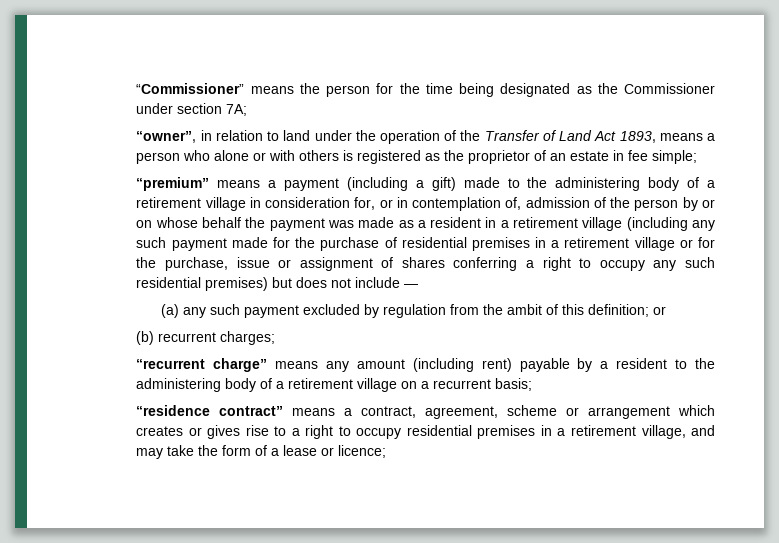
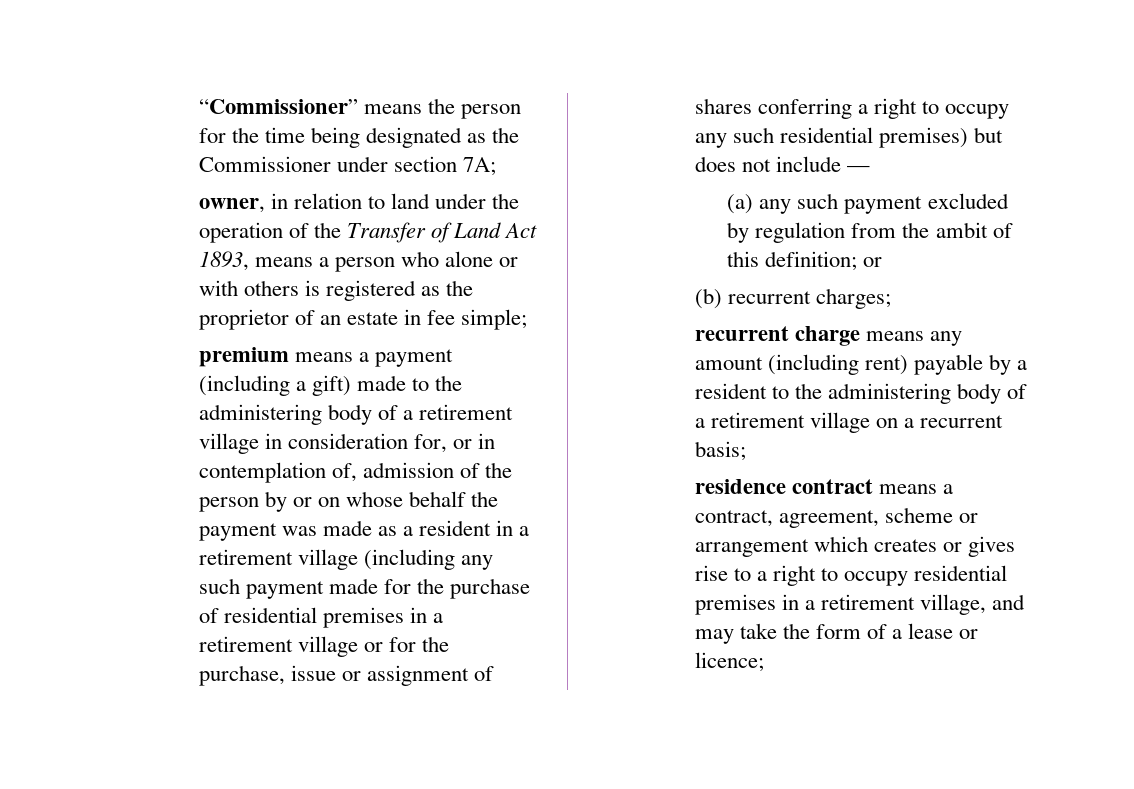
- “owner”, in relation to land under the operation of the Transfer of Land Act 1893, means a person who alone or with others is registered as the proprietor of an estate in fee simple;
+ owner, in relation to land under the operation of the Transfer of Land Act 1893, means a person who alone or with others is registered as the proprietor of an estate in fee simple;
- “premium” means a payment (including a gift) made to the administering body of a retirement village in consideration for, or in contemplation of, admission of the person by or on whose behalf the payment was made as a resident in a retirement village (including any such payment made for the purchase of residential premises in a retirement village or for the purchase, issue or assignment of shares conferring a right to occupy any such residential premises) but does not include —
+ premium means a payment (including a gift) made to the administering body of a retirement village in consideration for, or in contemplation of, admission of the person by or on whose behalf the payment was made as a resident in a retirement village (including any such payment made for the purchase of residential premises in a retirement village or for the purchase, issue or assignment of shares conferring a right to occupy any such residential premises) but does not include —
- “recurrent charge” means any amount (including rent) payable by a resident to the administering body of a retirement village on a recurrent basis;
+ recurrent charge means any amount (including rent) payable by a resident to the administering body of a retirement village on a recurrent basis;
- “residence contract” means a contract, agreement, scheme or arrangement which creates or gives rise to a right to occupy residential premises in a retirement village, and may take the form of a lease or licence;
+ residence contract means a contract, agreement, scheme or arrangement which creates or gives rise to a right to occupy residential premises in a retirement village, and may take the form of a lease or licence;

